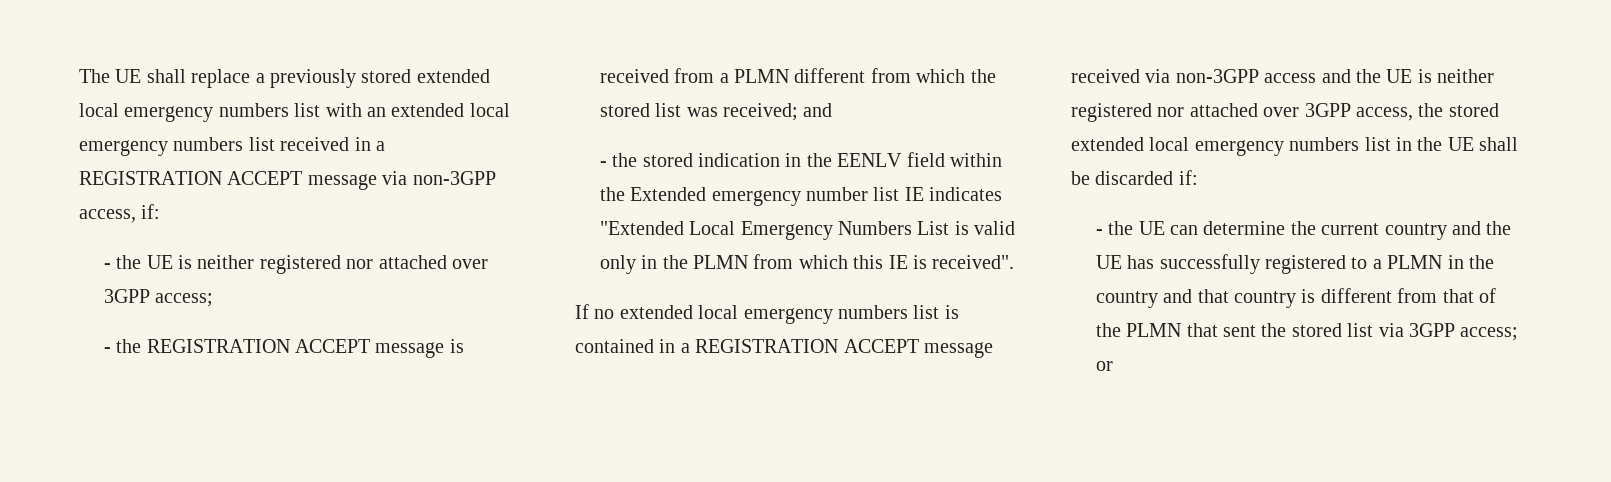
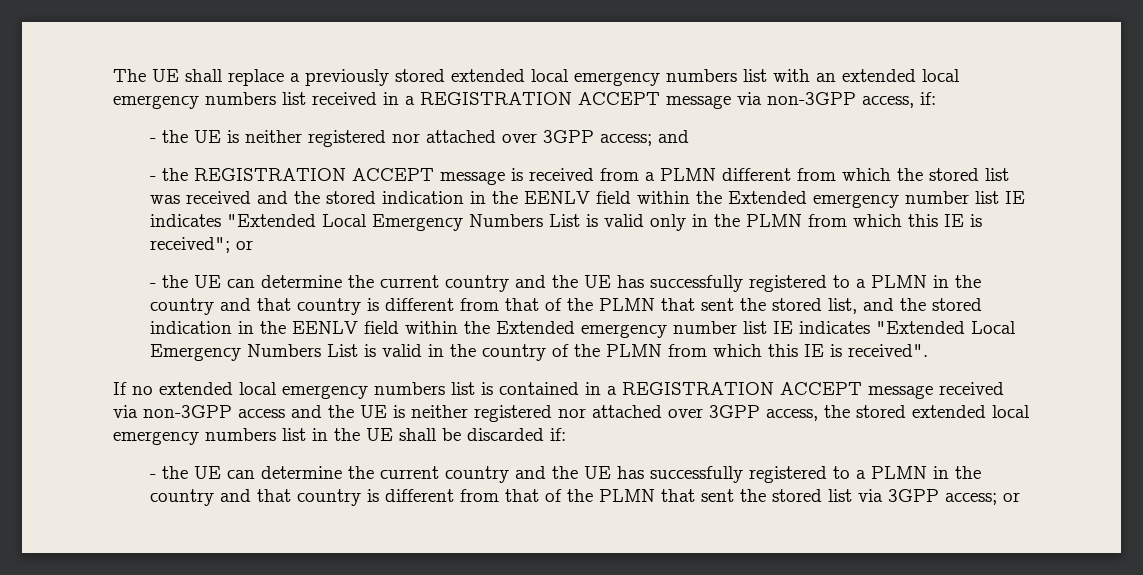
- - the UE is neither registered nor attached over 3GPP access;
+ - the UE is neither registered nor attached over 3GPP access; and
- - the REGISTRATION ACCEPT message is received from a PLMN different from which the stored list was received; and
- - the stored indication in the EENLV field within the Extended emergency number list IE indicates "Extended Local Emergency Numbers List is valid only in the PLMN from which this IE is received".
+ - the REGISTRATION ACCEPT message is received from a PLMN different from which the stored list was received and the stored indication in the EENLV field within the Extended emergency number list IE indicates "Extended Local Emergency Numbers List is valid only in the PLMN from which this IE is received"; or
+ - the UE can determine the current country and the UE has successfully registered to a PLMN in the country and that country is different from that of the PLMN that sent the stored list, and the stored indication in the EENLV field within the Extended emergency number list IE indicates "Extended Local Emergency Numbers List is valid in the country of the PLMN from which this IE is received".

